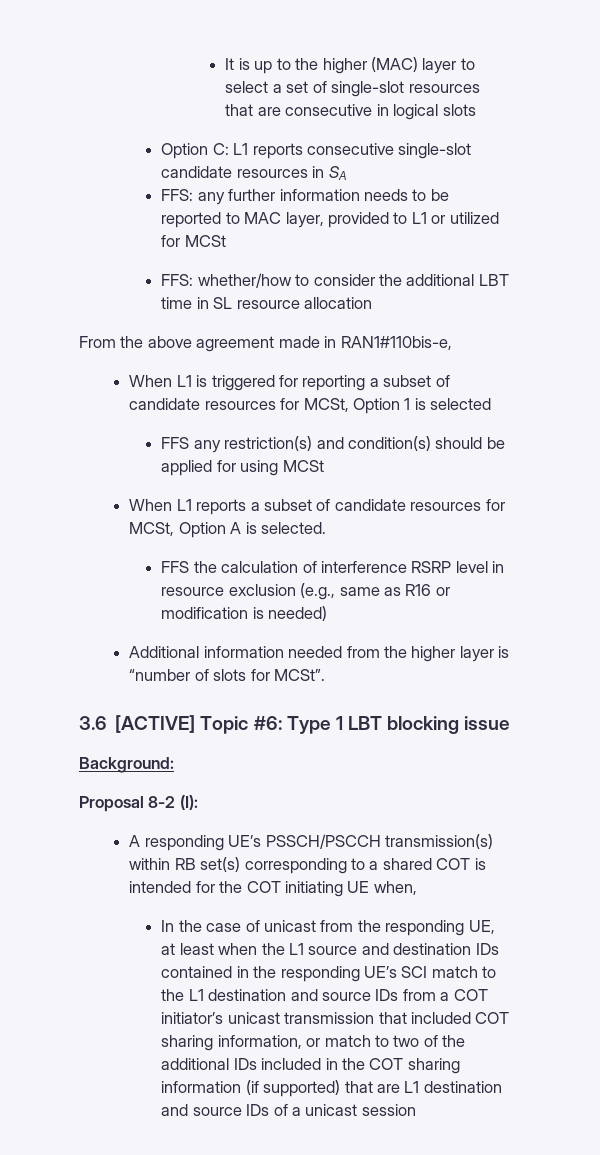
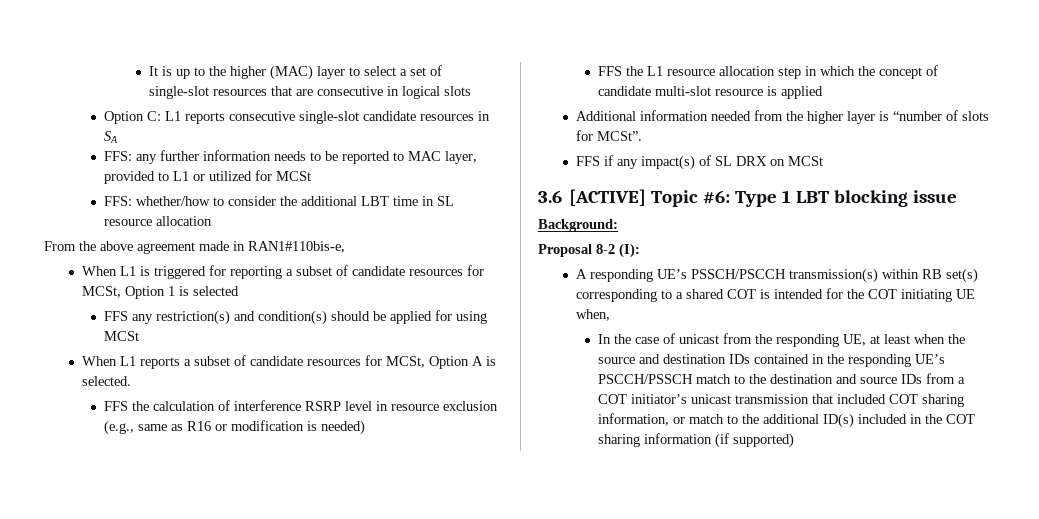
+ FFS the L1 resource allocation step in which the concept of candidate multi-slot resource is applied
+ FFS if any impact(s) of SL DRX on MCSt
- In the case of unicast from the responding UE, at least when the L1 source and destination IDs contained in the responding UE’s SCI match to the L1 destination and source IDs from a COT initiator’s unicast transmission that included COT sharing information, or match to two of the additional IDs included in the COT sharing information (if supported) that are L1 destination and source IDs of a unicast session
+ In the case of unicast from the responding UE, at least when the source and destination IDs contained in the responding UE’s PSCCH/PSSCH match to the destination and source IDs from a COT initiator’s unicast transmission that included COT sharing information, or match to the additional ID(s) included in the COT sharing information (if supported)

